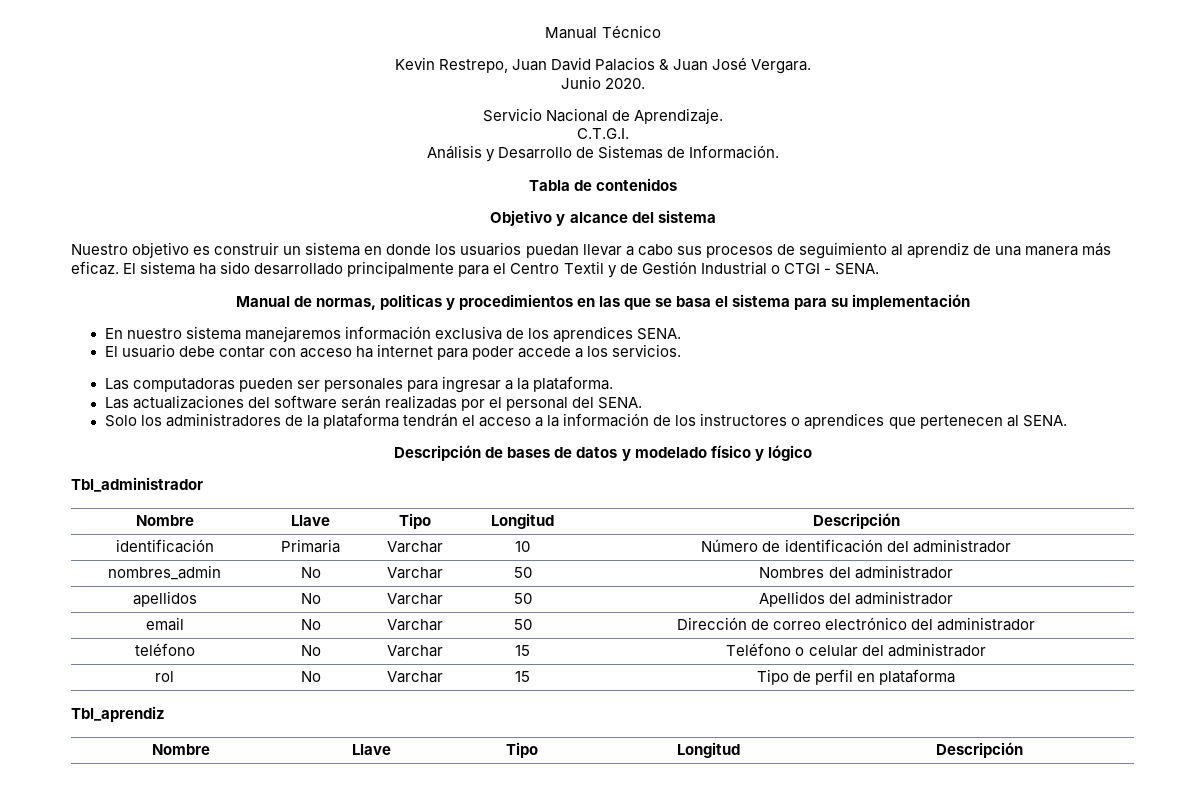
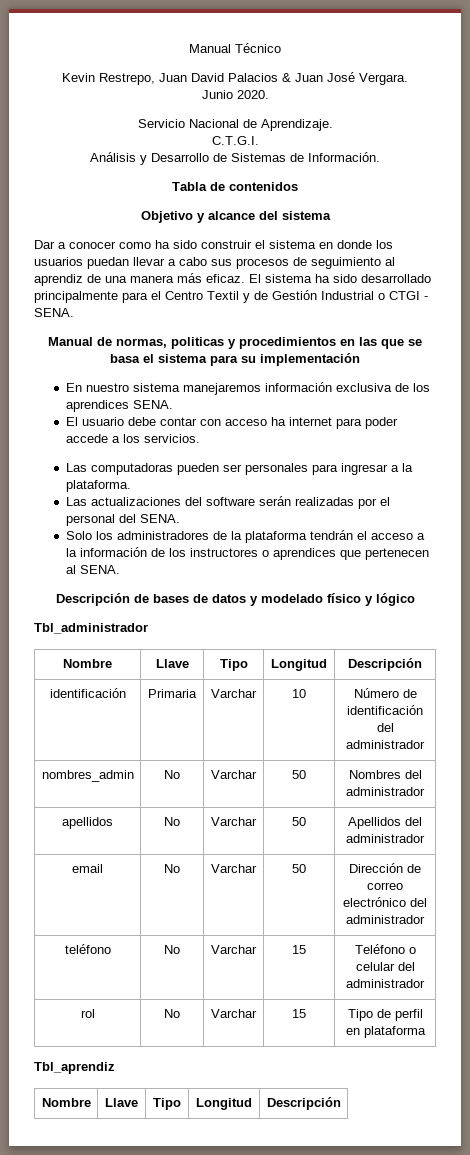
- Nuestro objetivo es construir un sistema en donde los usuarios puedan llevar a cabo sus procesos de seguimiento al aprendiz de una manera más eficaz.
+ Dar a conocer como ha sido construir el sistema en donde los usuarios puedan llevar a cabo sus procesos de seguimiento al aprendiz de una manera más eficaz.

